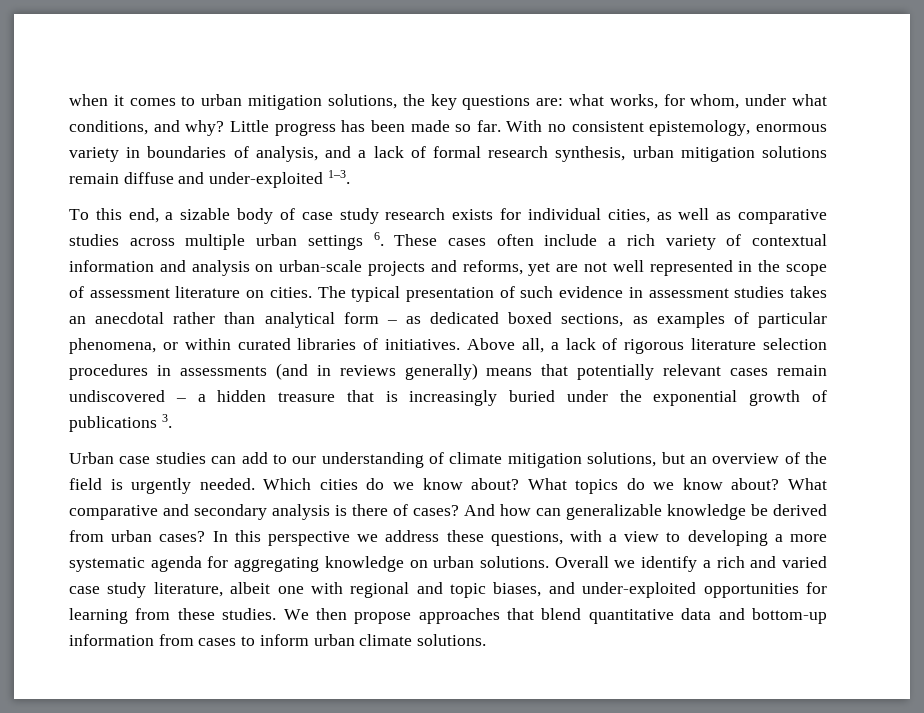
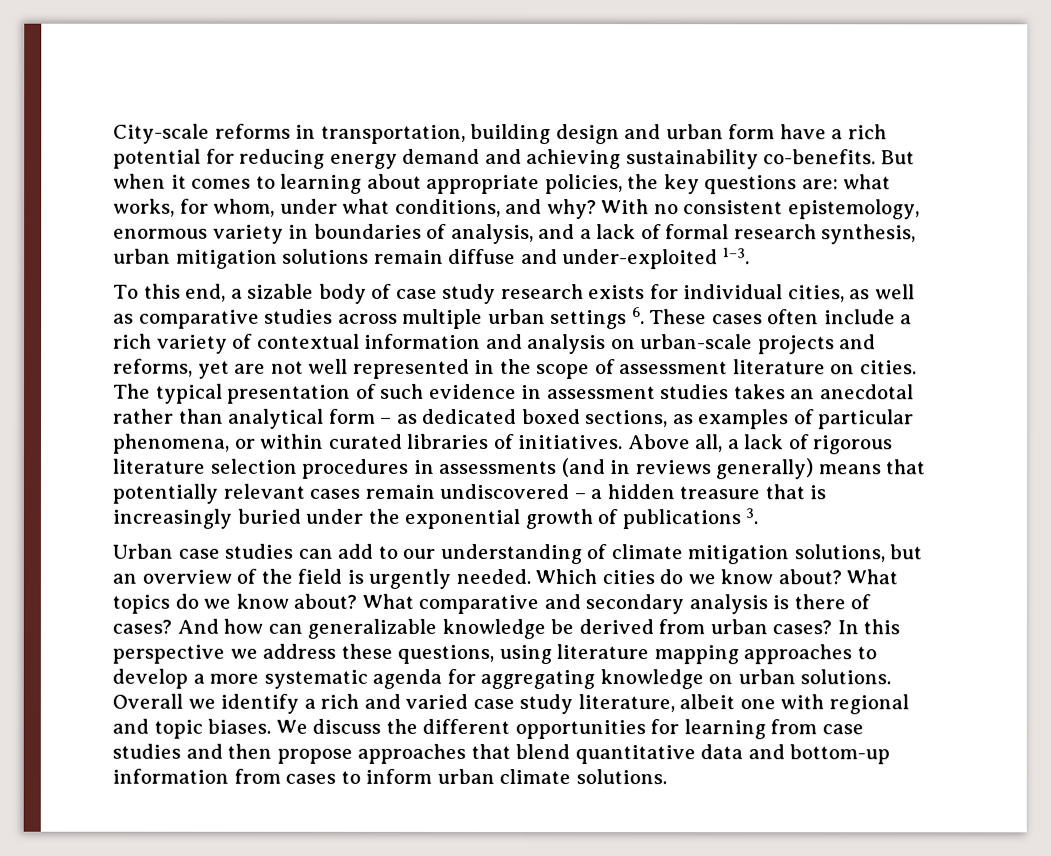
- when it comes to urban mitigation solutions, the key questions are: what works, for whom, under what conditions, and why?
+ City-scale reforms in transportation, building design and urban form have a rich potential for reducing energy demand and achieving sustainability co-benefits. But when it comes to learning about appropriate policies, the key questions are: what works, for whom, under what conditions, and why?
- Little progress has been made so far.
- In this perspective we address these questions, with a view to developing a more systematic agenda for aggregating knowledge on urban solutions.
+ In this perspective we address these questions, using literature mapping approaches to develop a more systematic agenda for aggregating knowledge on urban solutions.
- Overall we identify a rich and varied case study literature, albeit one with regional and topic biases, and under-exploited opportunities for learning from these studies. We then propose approaches that blend quantitative data and bottom-up information from cases to inform urban climate solutions.
+ Overall we identify a rich and varied case study literature, albeit one with regional and topic biases. We discuss the different opportunities for learning from case studies and then propose approaches that blend quantitative data and bottom-up information from cases to inform urban climate solutions.

